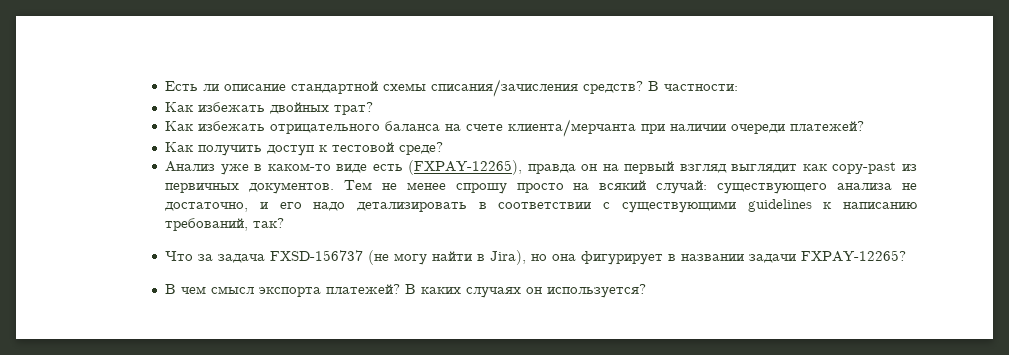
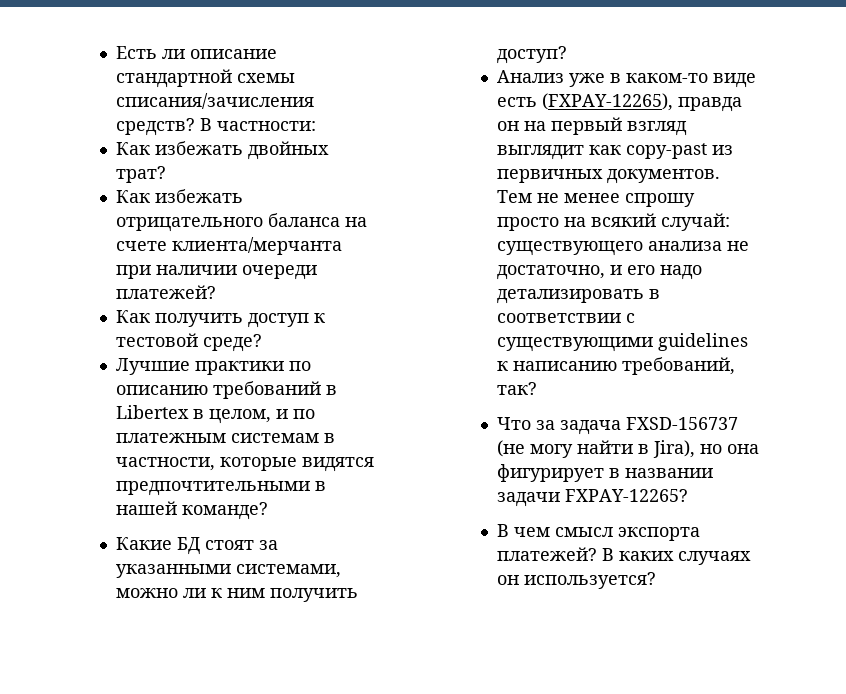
+ Лучшие практики по описанию требований в Libertex в целом, и по платежным системам в частности, которые видятся предпочтительными в нашей команде?
+ Какие БД стоят за указанными системами, можно ли к ним получить доступ?

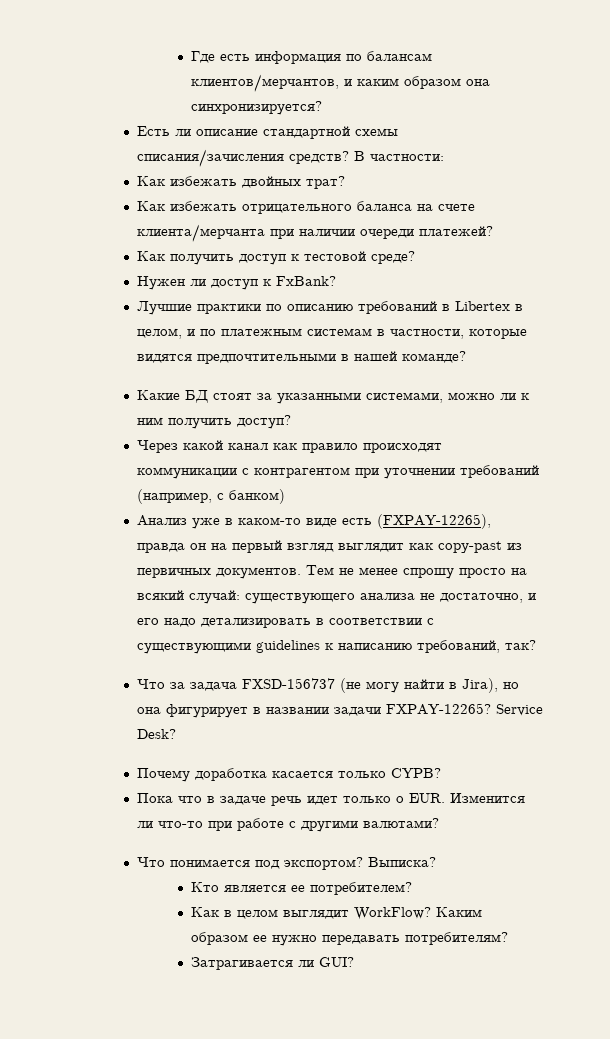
+ Где есть информация по балансам клиентов/мерчантов, и каким образом она синхронизируется?
+ Нужен ли доступ к FxBank?
+ Через какой канал как правило происходят коммуникации с контрагентом при уточнении требований (например, с банком)
- Что за задача FXSD-156737 (не могу найти в Jira), но она фигурирует в названии задачи FXPAY-12265?
- В чем смысл экспорта платежей? В каких случаях он используется?
+ Что за задача FXSD-156737 (не могу найти в Jira), но она фигурирует в названии задачи FXPAY-12265? Service Desk?
+ Почему доработка касается только CYPB?
+ Пока что в задаче речь идет только о EUR. Изменится ли что-то при работе с другими валютами?
+ Что понимается под экспортом? Выписка?
+ Кто является ее потребителем?
+ Как в целом выглядит WorkFlow? Каким образом ее нужно передавать потребителям?
+ Затрагивается ли GUI?

